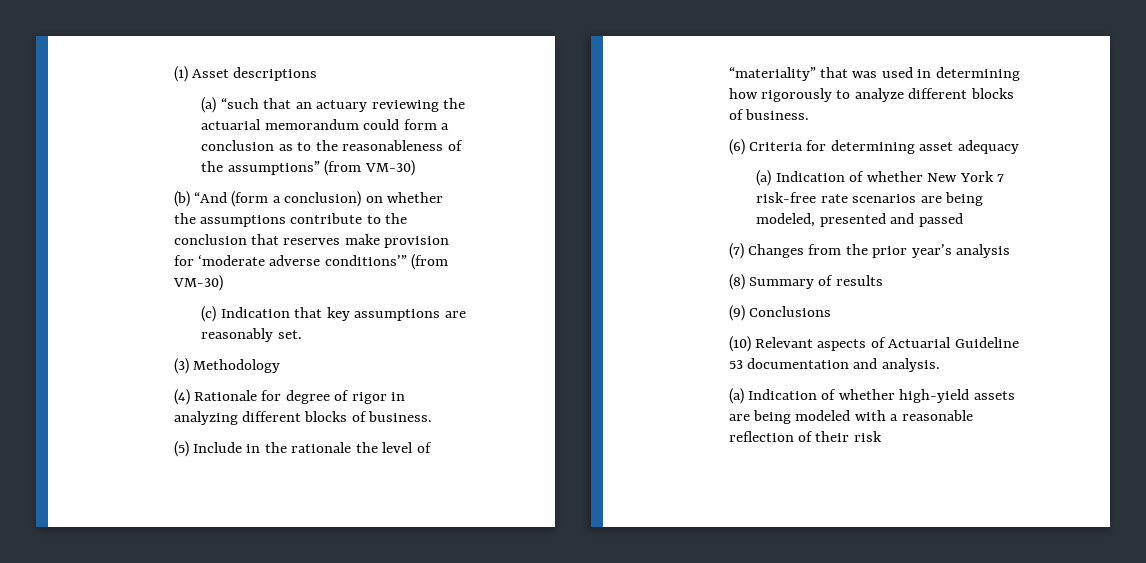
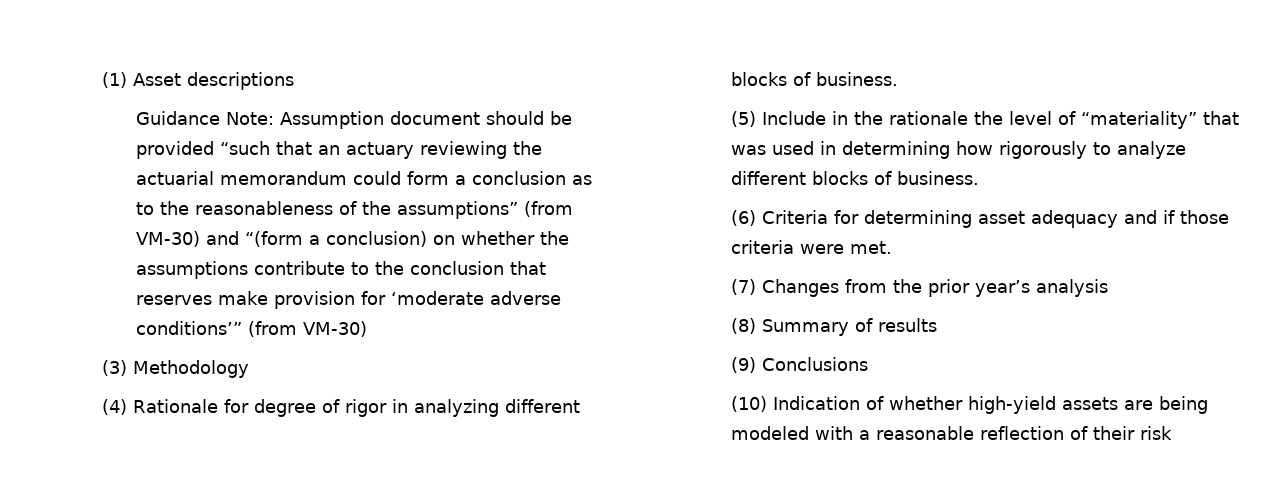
- (a) “such that an actuary reviewing the actuarial memorandum could form a conclusion as to the reasonableness of the assumptions” (from VM-30)
- (b) “And (form a conclusion) on whether the assumptions contribute to the conclusion that reserves make provision for ‘moderate adverse conditions’” (from VM-30)
+ Guidance Note: Assumption document should be provided “such that an actuary reviewing the actuarial memorandum could form a conclusion as to the reasonableness of the assumptions” (from VM-30) and “(form a conclusion) on whether the assumptions contribute to the conclusion that reserves make provision for ‘moderate adverse conditions’” (from VM-30)
- (c) Indication that key assumptions are reasonably set.
- (6) Criteria for determining asset adequacy
- (a) Indication of whether New York 7 risk-free rate scenarios are being modeled, presented and passed
+ (6) Criteria for determining asset adequacy and if those criteria were met.
- (10) Relevant aspects of Actuarial Guideline 53 documentation and analysis.
- (a) Indication of whether high-yield assets are being modeled with a reasonable reflection of their risk
+ (10) Indication of whether high-yield assets are being modeled with a reasonable reflection of their risk

